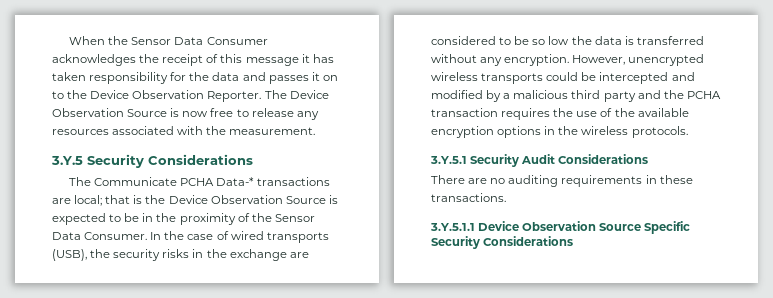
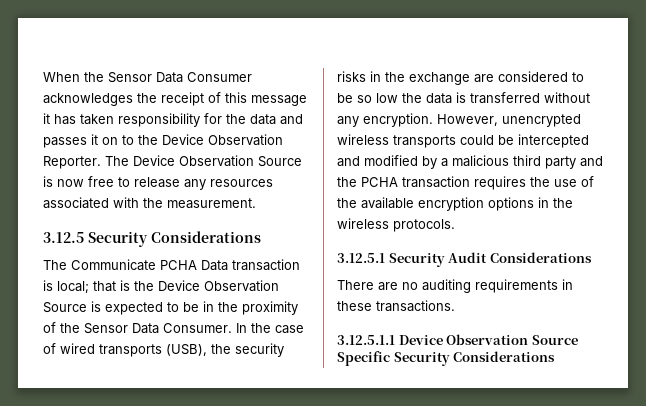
- 3.Y.5 Security Considerations
+ 3.12.5 Security Considerations
- The Communicate PCHA Data-* transactions are local; that is the Device Observation Source is expected to be in the proximity of the Sensor Data Consumer.
+ The Communicate PCHA Data transaction is local; that is the Device Observation Source is expected to be in the proximity of the Sensor Data Consumer.
- 3.Y.5.1 Security Audit Considerations
+ 3.12.5.1 Security Audit Considerations
- 3.Y.5.1.1 Device Observation Source Specific Security Considerations
+ 3.12.5.1.1 Device Observation Source Specific Security Considerations

